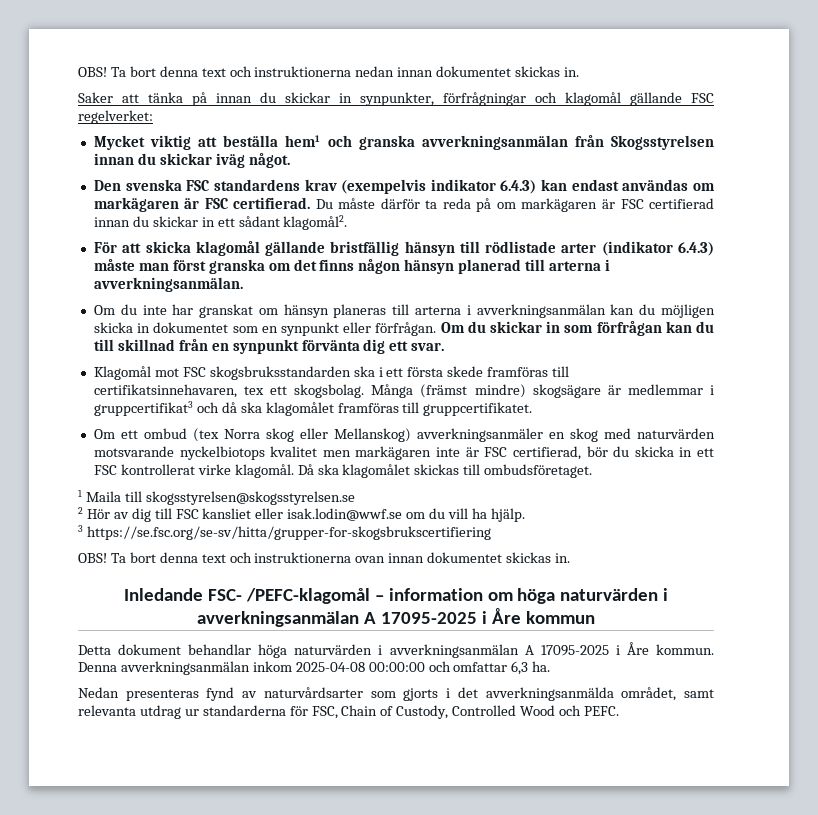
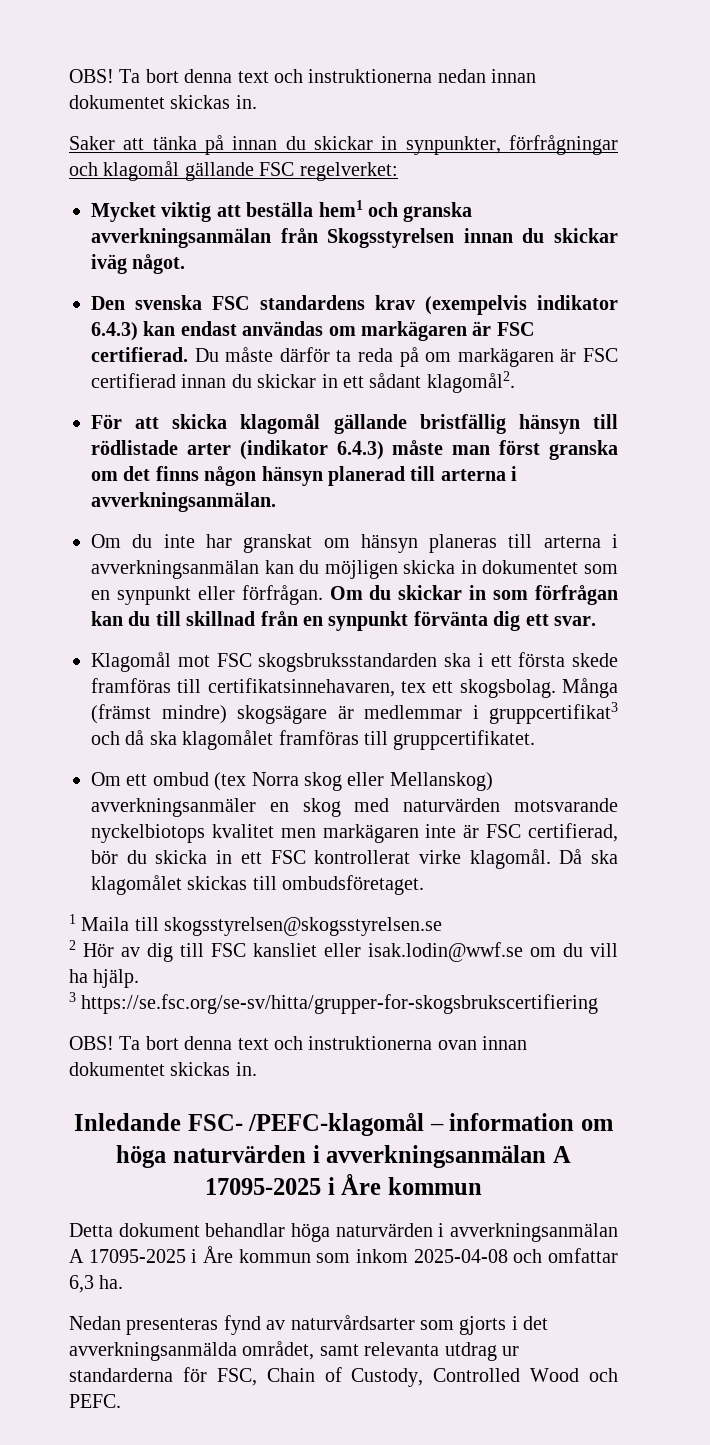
- Detta dokument behandlar höga naturvärden i avverkningsanmälan A 17095-2025 i Åre kommun. Denna avverkningsanmälan inkom 2025-04-08 00:00:00 och omfattar 6,3 ha.
+ Detta dokument behandlar höga naturvärden i avverkningsanmälan A 17095-2025 i Åre kommun som inkom 2025-04-08 och omfattar 6,3 ha.

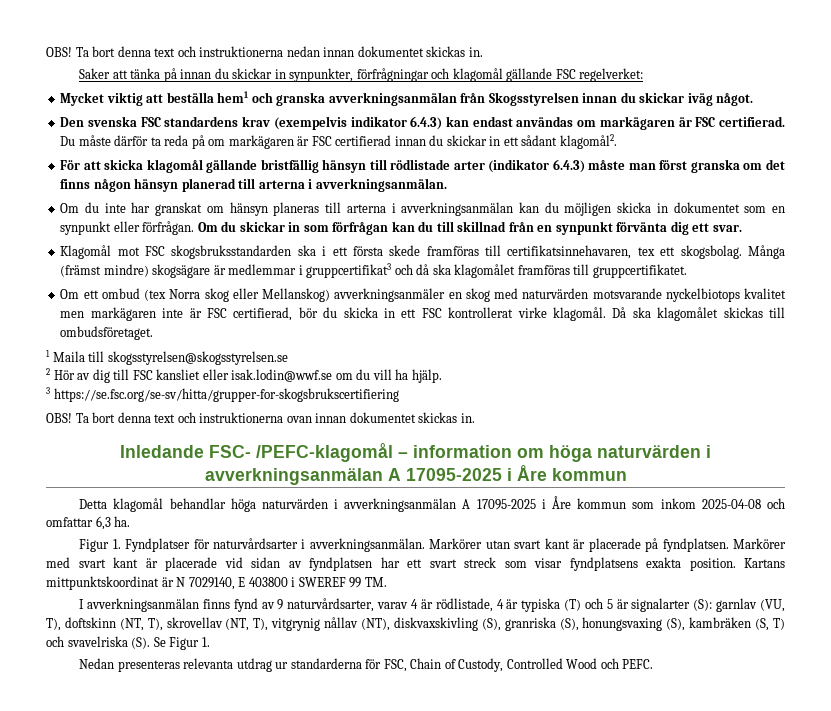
- Detta dokument behandlar höga naturvärden i avverkningsanmälan A 17095-2025 i Åre kommun som inkom 2025-04-08 och omfattar 6,3 ha.
+ Detta klagomål behandlar höga naturvärden i avverkningsanmälan A 17095-2025 i Åre kommun som inkom 2025-04-08 och omfattar 6,3 ha.
- Nedan presenteras fynd av naturvårdsarter som gjorts i det avverkningsanmälda området, samt relevanta utdrag ur standarderna för FSC, Chain of Custody, Controlled Wood och PEFC.
+ Figur 1. Fyndplatser för naturvårdsarter i avverkningsanmälan. Markörer utan svart kant är placerade på fyndplatsen. Markörer med svart kant är placerade vid sidan av fyndplatsen har ett svart streck som visar fyndplatsens exakta position. Kartans mittpunktskoordinat är N 7029140, E 403800 i SWEREF 99 TM.
+ I avverkningsanmälan finns fynd av 9 naturvårdsarter, varav 4 är rödlistade, 4 är typiska (T) och 5 är signalarter (S): garnlav (VU, T), doftskinn (NT, T), skrovellav (NT, T), vitgrynig nållav (NT), diskvaxskivling (S), granriska (S), honungsvaxing (S), kambräken (S, T) och svavelriska (S). Se Figur 1.
+ Nedan presenteras relevanta utdrag ur standarderna för FSC, Chain of Custody, Controlled Wood och PEFC.

